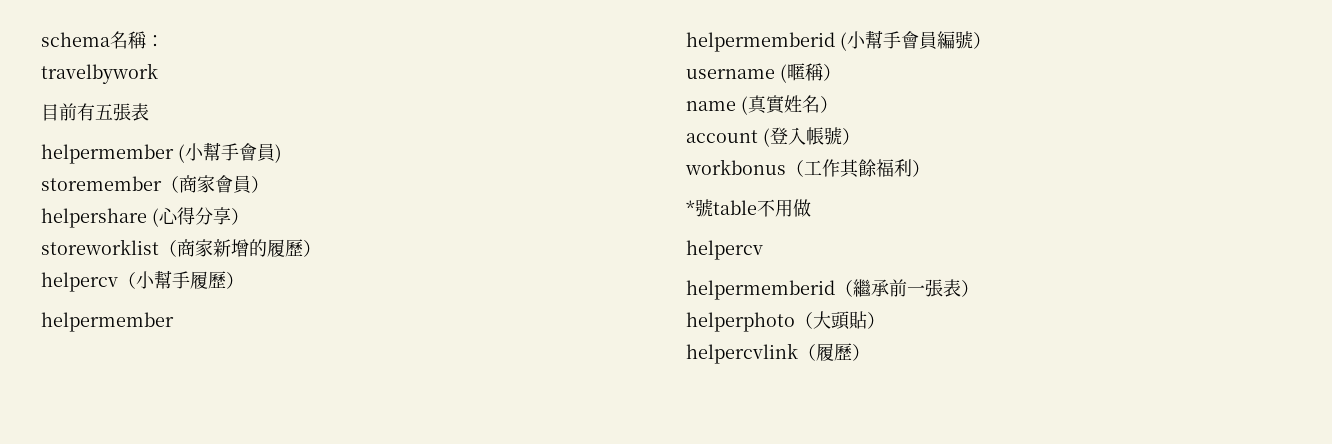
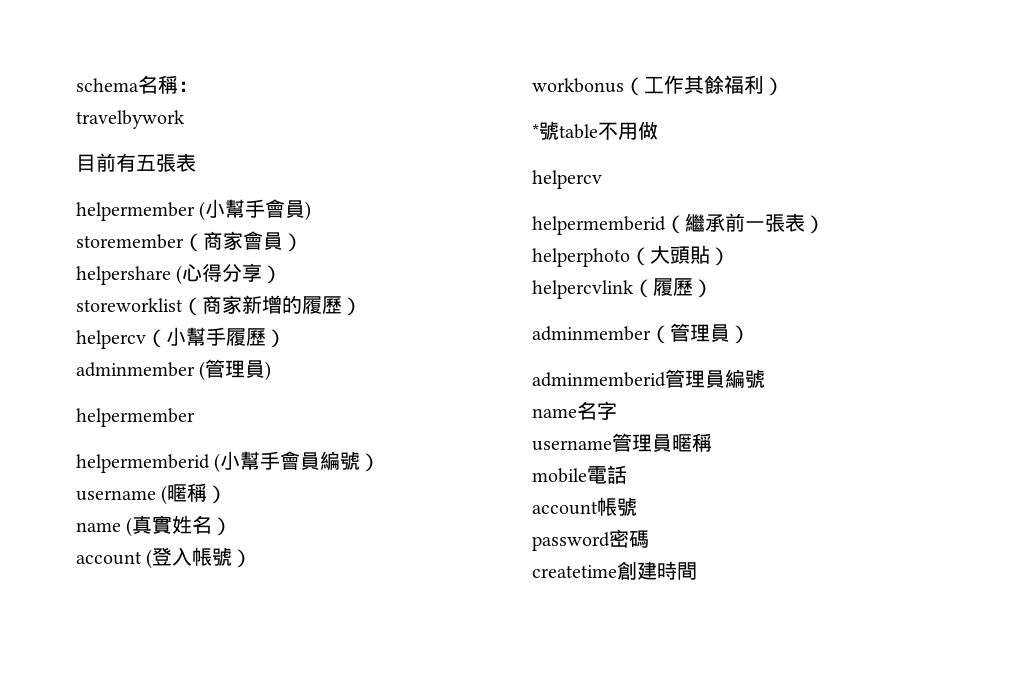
  helpercv（小幫手履歷）
+ adminmember (管理員)
  helpercvlink（履歷）
+ adminmember（管理員）
+ adminmemberid管理員編號
+ name名字
+ username管理員暱稱
+ mobile電話
+ account帳號
+ password密碼
+ createtime創建時間

